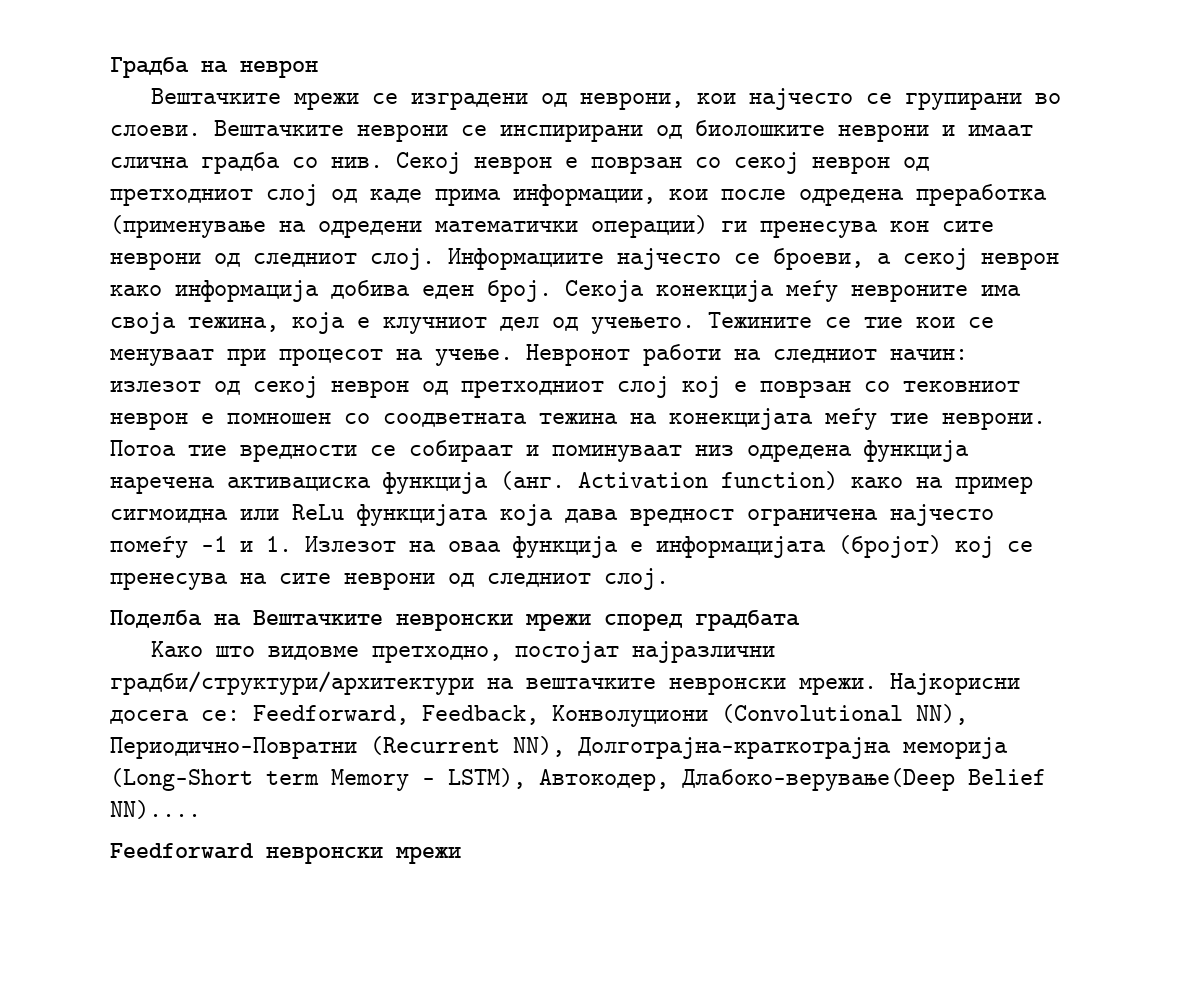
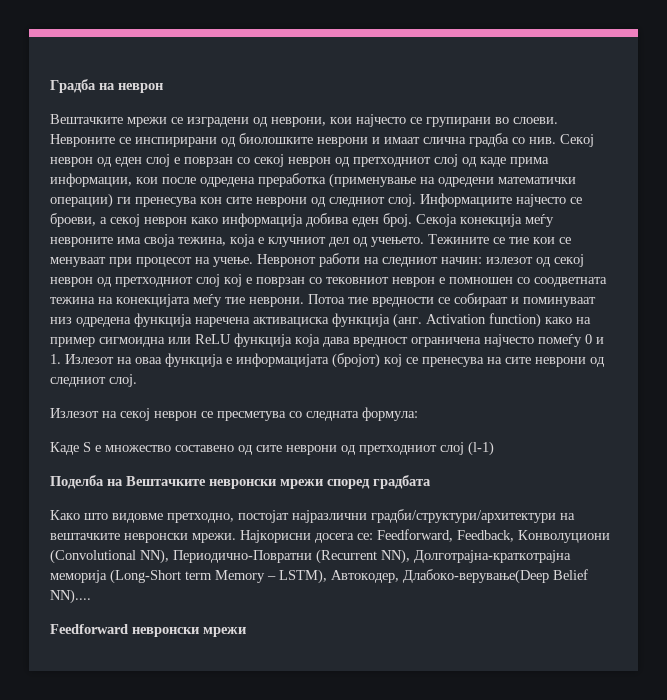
- Вештачките неврони се инспирирани од биолошките неврони и имаат слична градба со нив.
+ Невроните се инспирирани од биолошките неврони и имаат слична градба со нив.
- Секој неврон е поврзан со секој неврон од претходниот слој од каде прима информации, кои после одредена преработка (применување на одредени математички операции) ги пренесува кон сите неврони од следниот слој.
+ Секој неврон од еден слој е поврзан со секој неврон од претходниот слој од каде прима информации, кои после одредена преработка (применување на одредени математички операции) ги пренесува кон сите неврони од следниот слој.
- Activation function) како на пример сигмоидна или ReLu функцијата која дава вредност ограничена најчесто помеѓу -1 и 1. Излезот на оваа функција е информацијата (бројот) кој се пренесува на сите неврони од следниот слој.
+ Activation function) како на пример сигмоидна или ReLU функција која дава вредност ограничена најчесто помеѓу 0 и 1. Излезот на оваа функција е информацијата (бројот) кој се пренесува на сите неврони од следниот слој.
+ Излезот на секој неврон се пресметува со следната формула:
+ Каде S е множество составено од сите неврони од претходниот слој (l-1)

